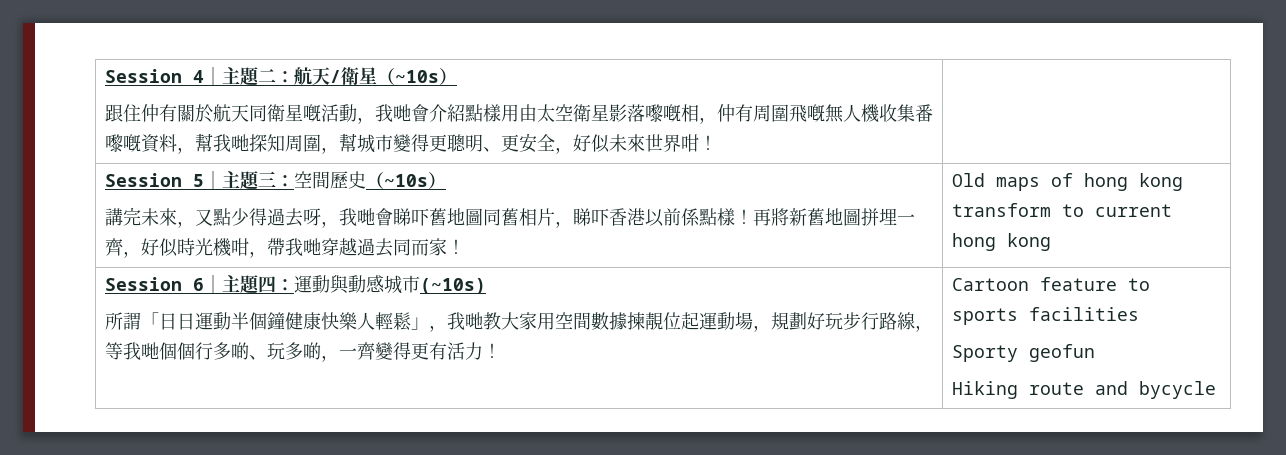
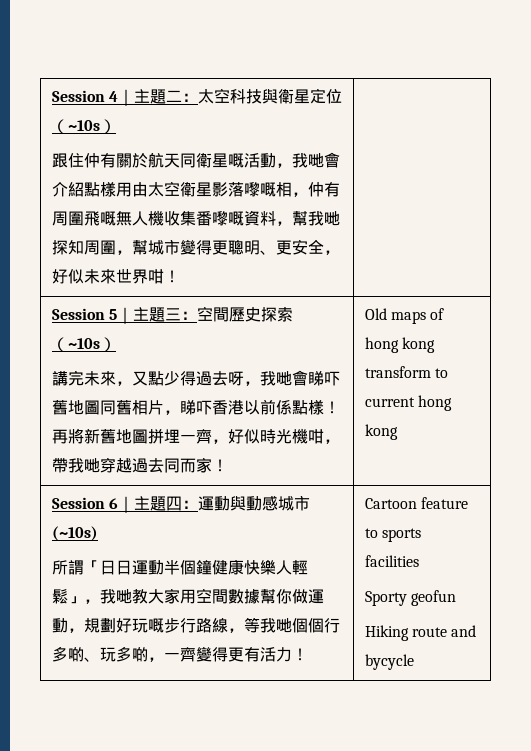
- Session 4｜主題二：航天/衛星（~10s）
+ Session 4｜主題二：太空科技與衛星定位（~10s）
- Session 5｜主題三：空間歷史（~10s）
+ Session 5｜主題三：空間歷史探索（~10s）
- 所謂「日日運動半個鐘健康快樂人輕鬆」，我哋教大家用空間數據揀靚位起運動場，規劃好玩步行路線，等我哋個個行多啲、玩多啲，一齊變得更有活力！
+ 所謂「日日運動半個鐘健康快樂人輕鬆」，我哋教大家用空間數據幫你做運動，規劃好玩嘅步行路線，等我哋個個行多啲、玩多啲，一齊變得更有活力！

